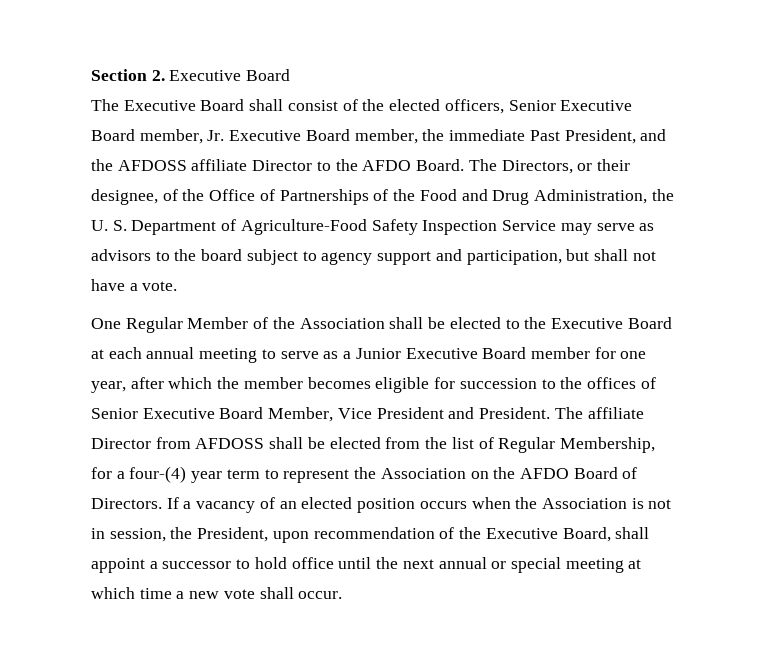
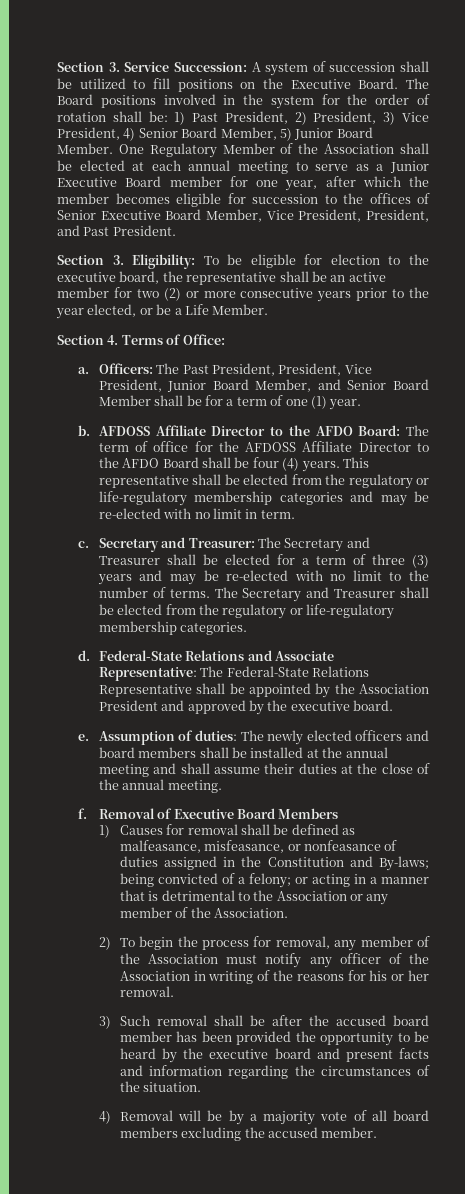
- Section 2. Executive Board
- The Executive Board shall consist of the elected officers, Senior Executive Board member, Jr. Executive Board member, the immediate Past President, and the AFDOSS affiliate Director to the AFDO Board. The Directors, or their designee, of the Office of Partnerships of the Food and Drug Administration, the U. S. Department of Agriculture-Food Safety Inspection Service may serve as advisors to the board subject to agency support and participation, but shall not have a vote.
- One Regular Member of the Association shall be elected to the Executive Board at each annual meeting to serve as a Junior Executive Board member for one year, after which the member becomes eligible for succession to the offices of Senior Executive Board Member, Vice President and President. The affiliate Director from AFDOSS shall be elected from the list of Regular Membership, for a four-(4) year term to represent the Association on the AFDO Board of Directors. If a vacancy of an elected position occurs when the Association is not in session, the President, upon recommendation of the Executive Board, shall appoint a successor to hold office until the next annual or special meeting at which time a new vote shall occur.
+ Section 3. Service Succession: A system of succession shall be utilized to fill positions on the Executive Board. The Board positions involved in the system for the order of rotation shall be: 1) Past President, 2) President, 3) Vice President, 4) Senior Board Member, 5) Junior Board Member. One Regulatory Member of the Association shall be elected at each annual meeting to serve as a Junior Executive Board member for one year, after which the member becomes eligible for succession to the offices of Senior Executive Board Member, Vice President, President, and Past President.
+ Section 3. Eligibility: To be eligible for election to the executive board, the representative shall be an active member for two (2) or more consecutive years prior to the year elected, or be a Life Member.
+ Section 4. Terms of Office:
+ a. Officers: The Past President, President, Vice President, Junior Board Member, and Senior Board Member shall be for a term of one (1) year.
+ b. AFDOSS Affiliate Director to the AFDO Board: The term of office for the AFDOSS Affiliate Director to the AFDO Board shall be four (4) years. This representative shall be elected from the regulatory or life-regulatory membership categories and may be re-elected with no limit in term.
+ c. Secretary and Treasurer: The Secretary and Treasurer shall be elected for a term of three (3) years and may be re-elected with no limit to the number of terms. The Secretary and Treasurer shall be elected from the regulatory or life-regulatory membership categories.
+ d. Federal-State Relations and Associate Representative: The Federal-State Relations Representative shall be appointed by the Association President and approved by the executive board.
+ e. Assumption of duties: The newly elected officers and board members shall be installed at the annual meeting and shall assume their duties at the close of the annual meeting.
+ f. Removal of Executive Board Members
+ 1) Causes for removal shall be defined as malfeasance, misfeasance, or nonfeasance of duties assigned in the Constitution and By-laws; being convicted of a felony; or acting in a manner that is detrimental to the Association or any member of the Association.
+ 2) To begin the process for removal, any member of the Association must notify any officer of the Association in writing of the reasons for his or her removal.
+ 3) Such removal shall be after the accused board member has been provided the opportunity to be heard by the executive board and present facts and information regarding the circumstances of the situation.
+ 4) Removal will be by a majority vote of all board members excluding the accused member.

